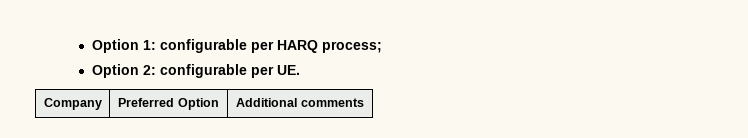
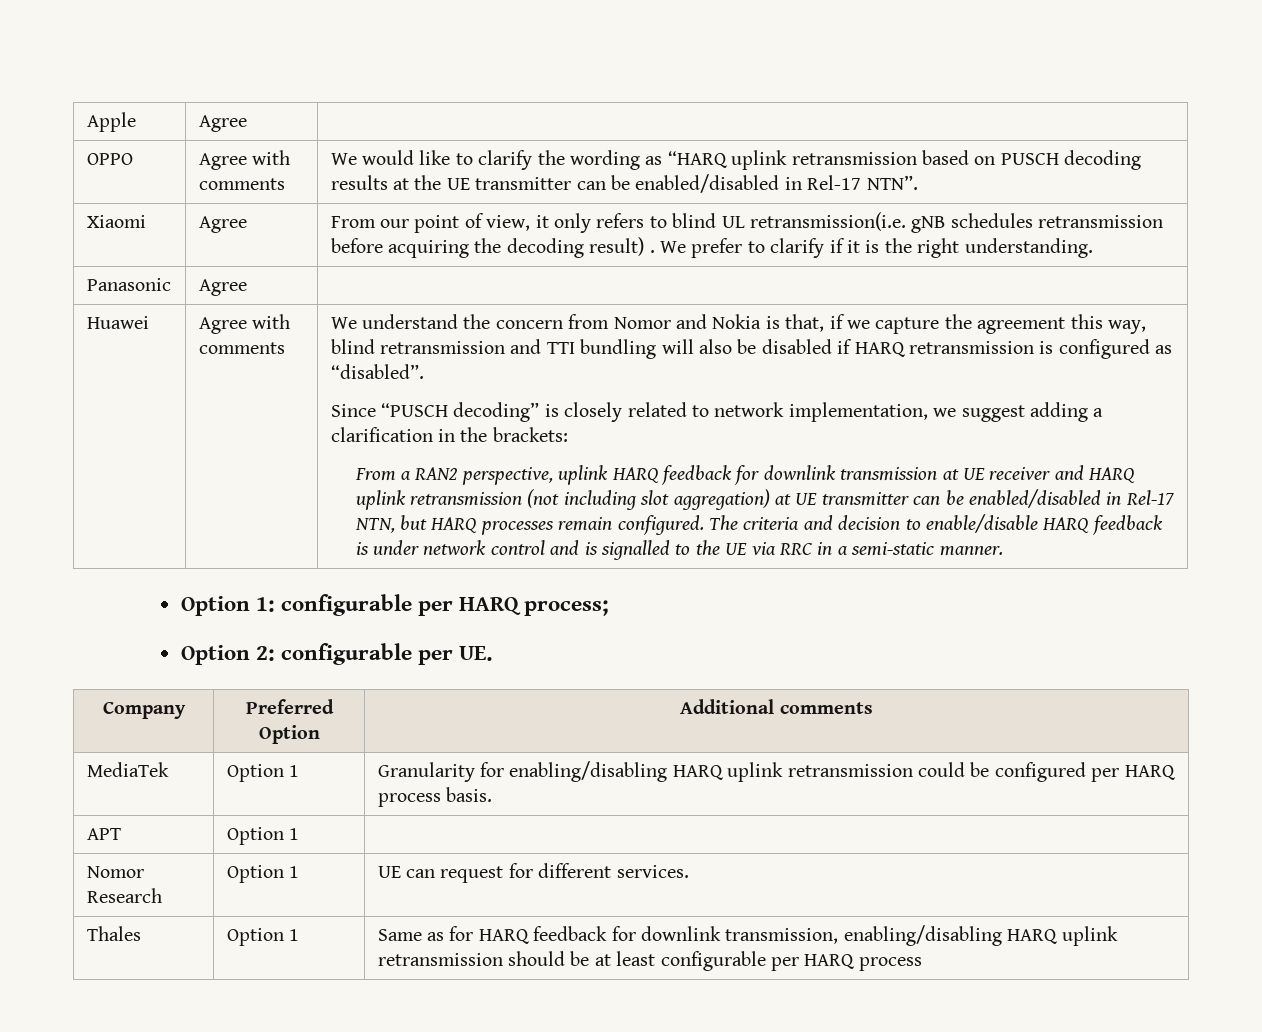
+ Apple | Agree |
+ OPPO | Agree with comments | We would like to clarify the wording as “HARQ uplink retransmission based on PUSCH decoding results at the UE transmitter can be enabled/disabled in Rel-17 NTN”.
+ Xiaomi | Agree | From our point of view, it only refers to blind UL retransmission(i.e. gNB schedules retransmission before acquiring the decoding result) . We prefer to clarify if it is the right understanding.
+ Panasonic | Agree |
+ Huawei | Agree with comments | We understand the concern from Nomor and Nokia is that, if we capture the agreement this way, blind retransmission and TTI bundling will also be disabled if HARQ retransmission is configured as “disabled”.
+ Since “PUSCH decoding” is closely related to network implementation, we suggest adding a clarification in the brackets:
+ From a RAN2 perspective, uplink HARQ feedback for downlink transmission at UE receiver and HARQ uplink retransmission (not including slot aggregation) at UE transmitter can be enabled/disabled in Rel-17 NTN, but HARQ processes remain configured. The criteria and decision to enable/disable HARQ feedback is under network control and is signalled to the UE via RRC in a semi-static manner.
+ MediaTek | Option 1 | Granularity for enabling/disabling HARQ uplink retransmission could be configured per HARQ process basis.
+ APT | Option 1 |
+ Nomor Research | Option 1 | UE can request for different services.
+ Thales | Option 1 | Same as for HARQ feedback for downlink transmission, enabling/disabling HARQ uplink retransmission should be at least configurable per HARQ process

